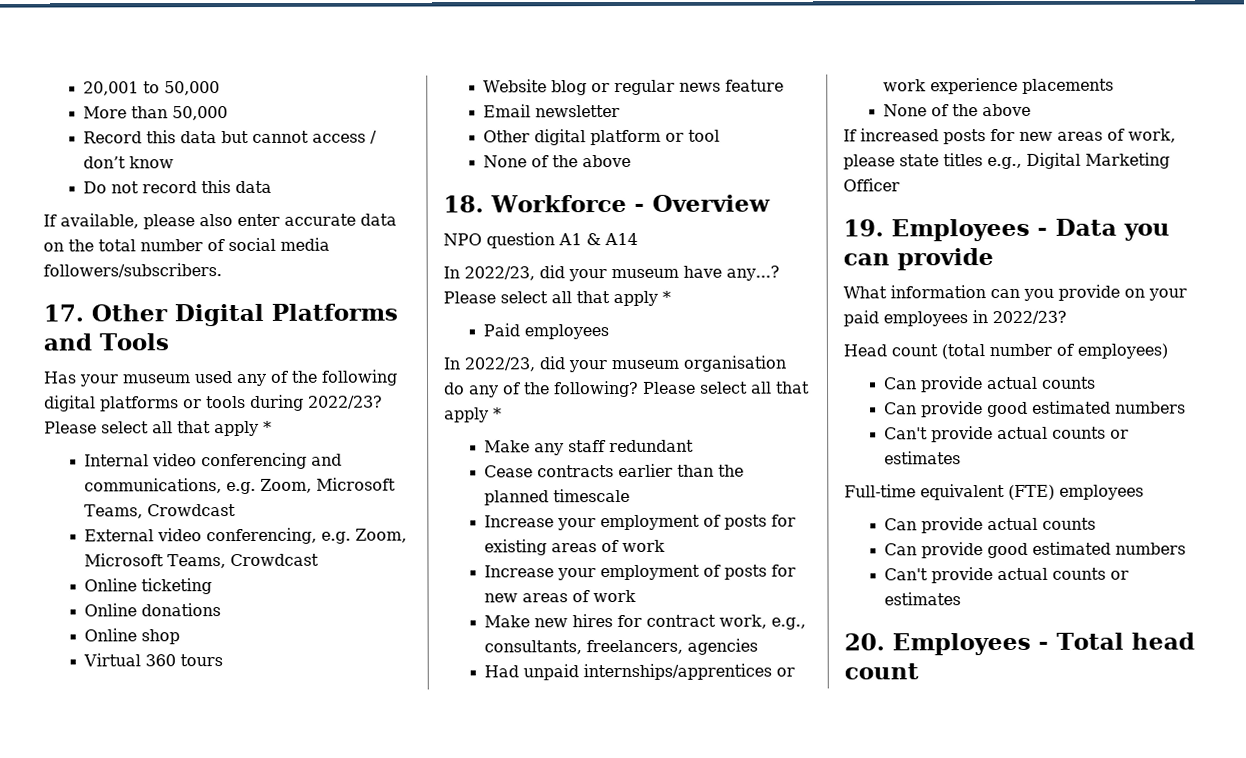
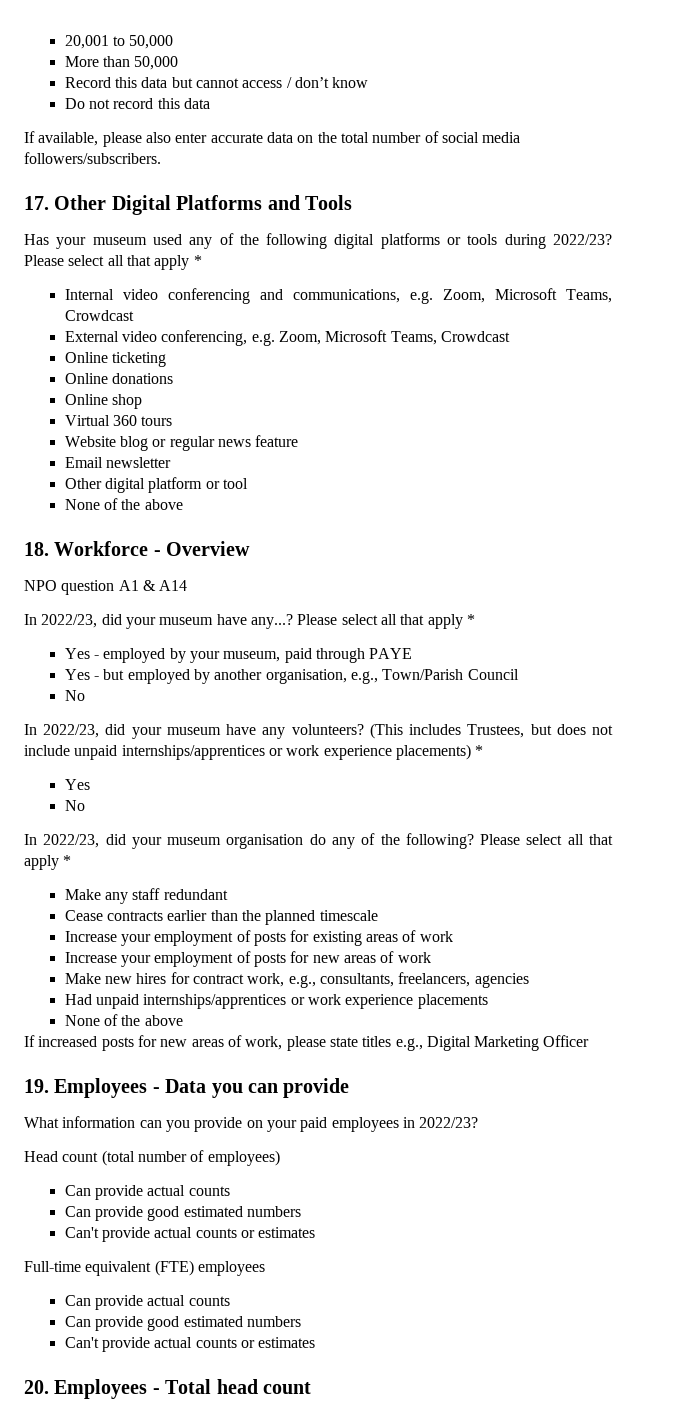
- Paid employees
+ Yes - employed by your museum, paid through PAYE
+ Yes - but employed by another organisation, e.g., Town/Parish Council
+ No
+ In 2022/23, did your museum have any volunteers? (This includes Trustees, but does not include unpaid internships/apprentices or work experience placements) *
+ Yes
+ No

